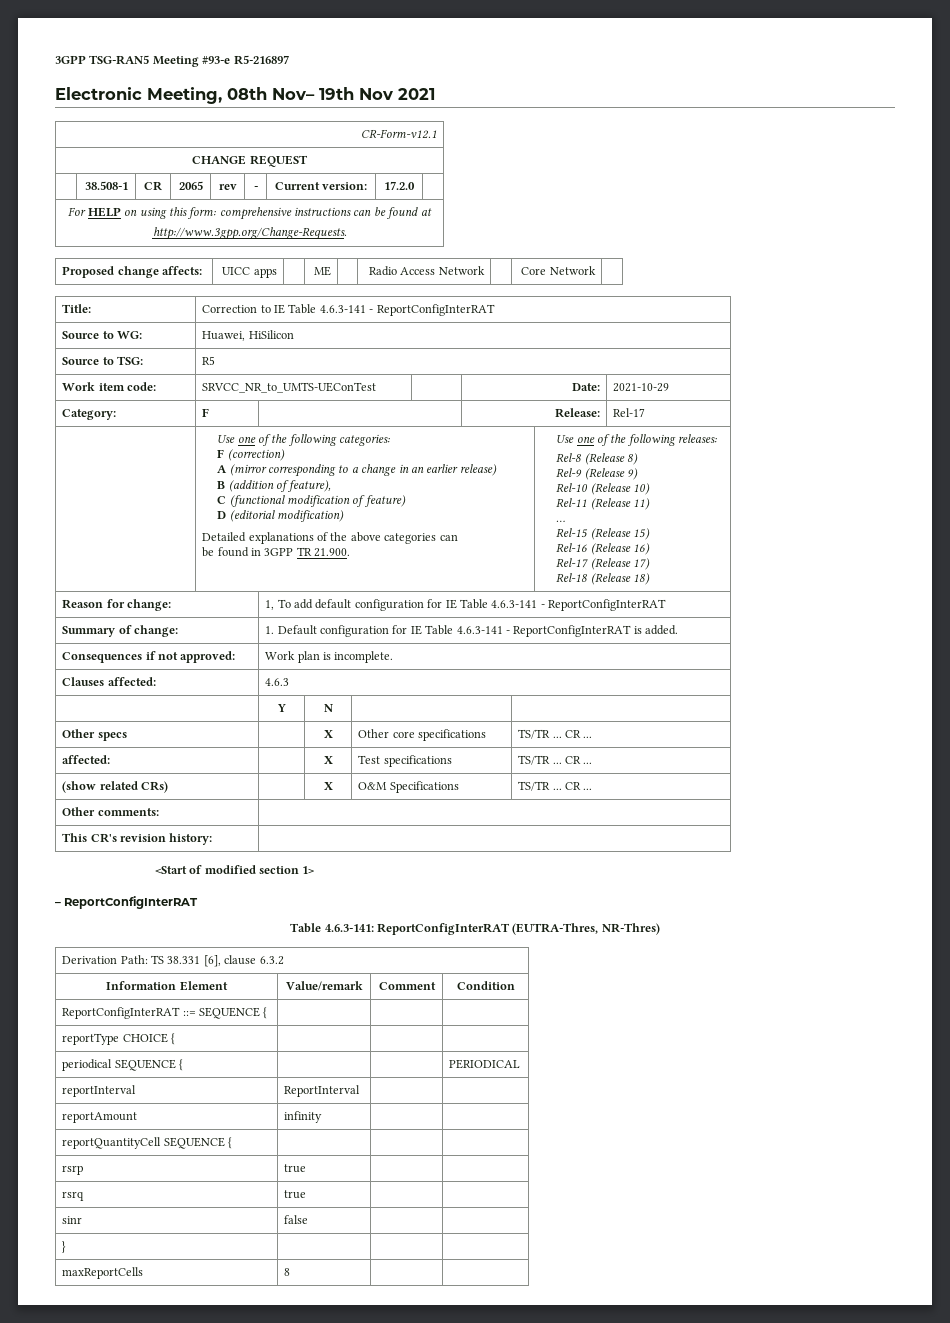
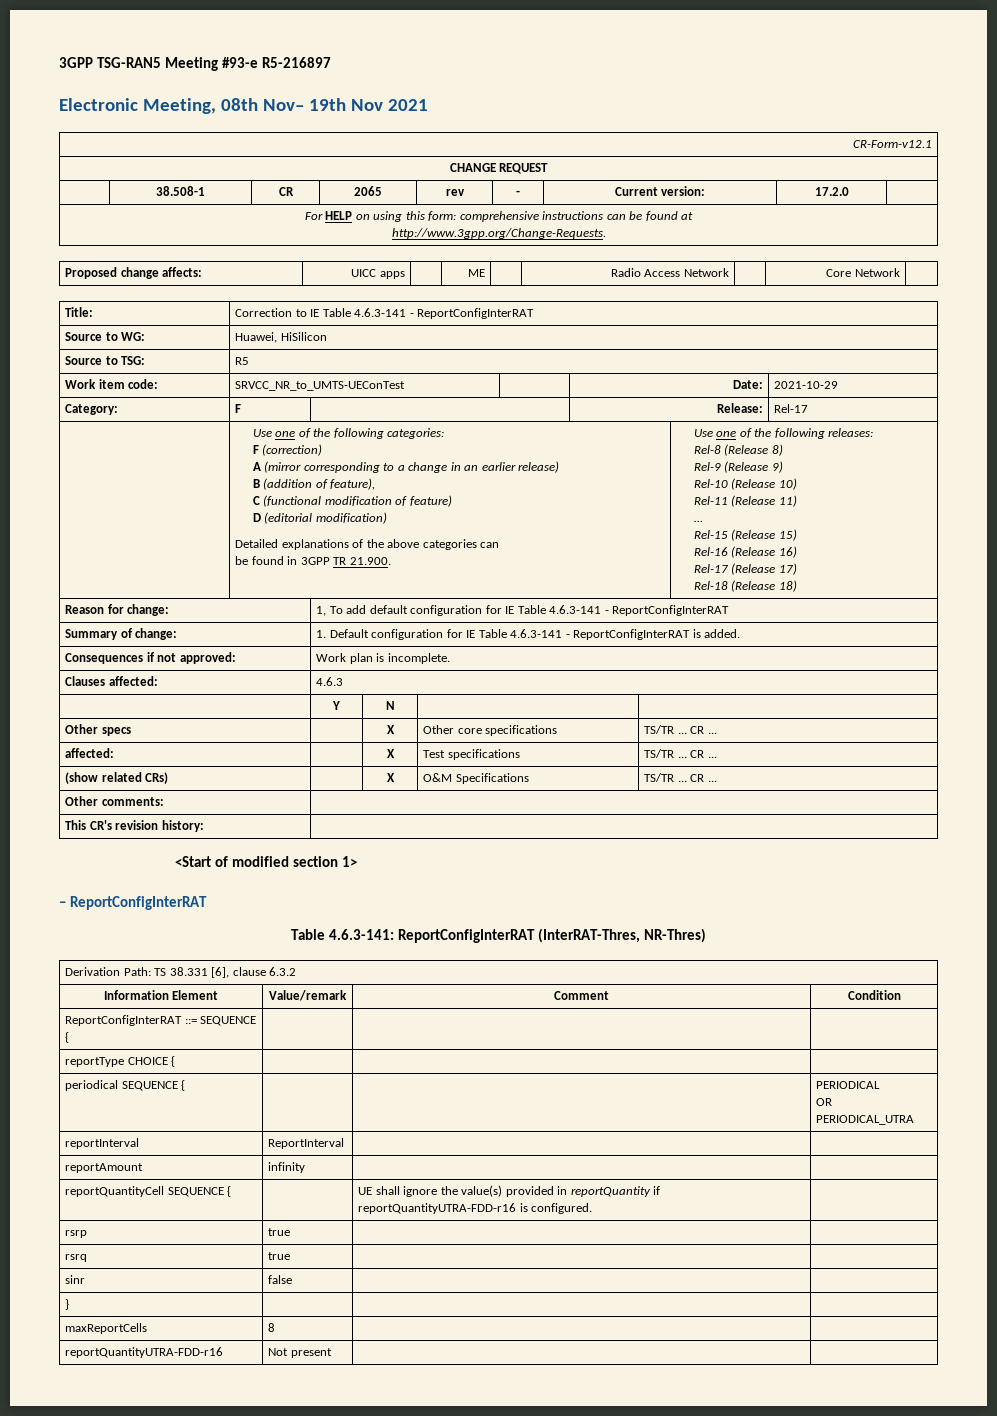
- Table 4.6.3-141: ReportConfigInterRAT (EUTRA-Thres, NR-Thres)
+ Table 4.6.3-141: ReportConfigInterRAT (InterRAT-Thres, NR-Thres)
  periodical SEQUENCE { | | | PERIODICAL
+ OR PERIODICAL_UTRA
- reportQuantityCell SEQUENCE { | | |
+ reportQuantityCell SEQUENCE { | | UE shall ignore the value(s) provided in reportQuantity if reportQuantityUTRA-FDD-r16 is configured. |
+ reportQuantityUTRA-FDD-r16 | Not present | |

